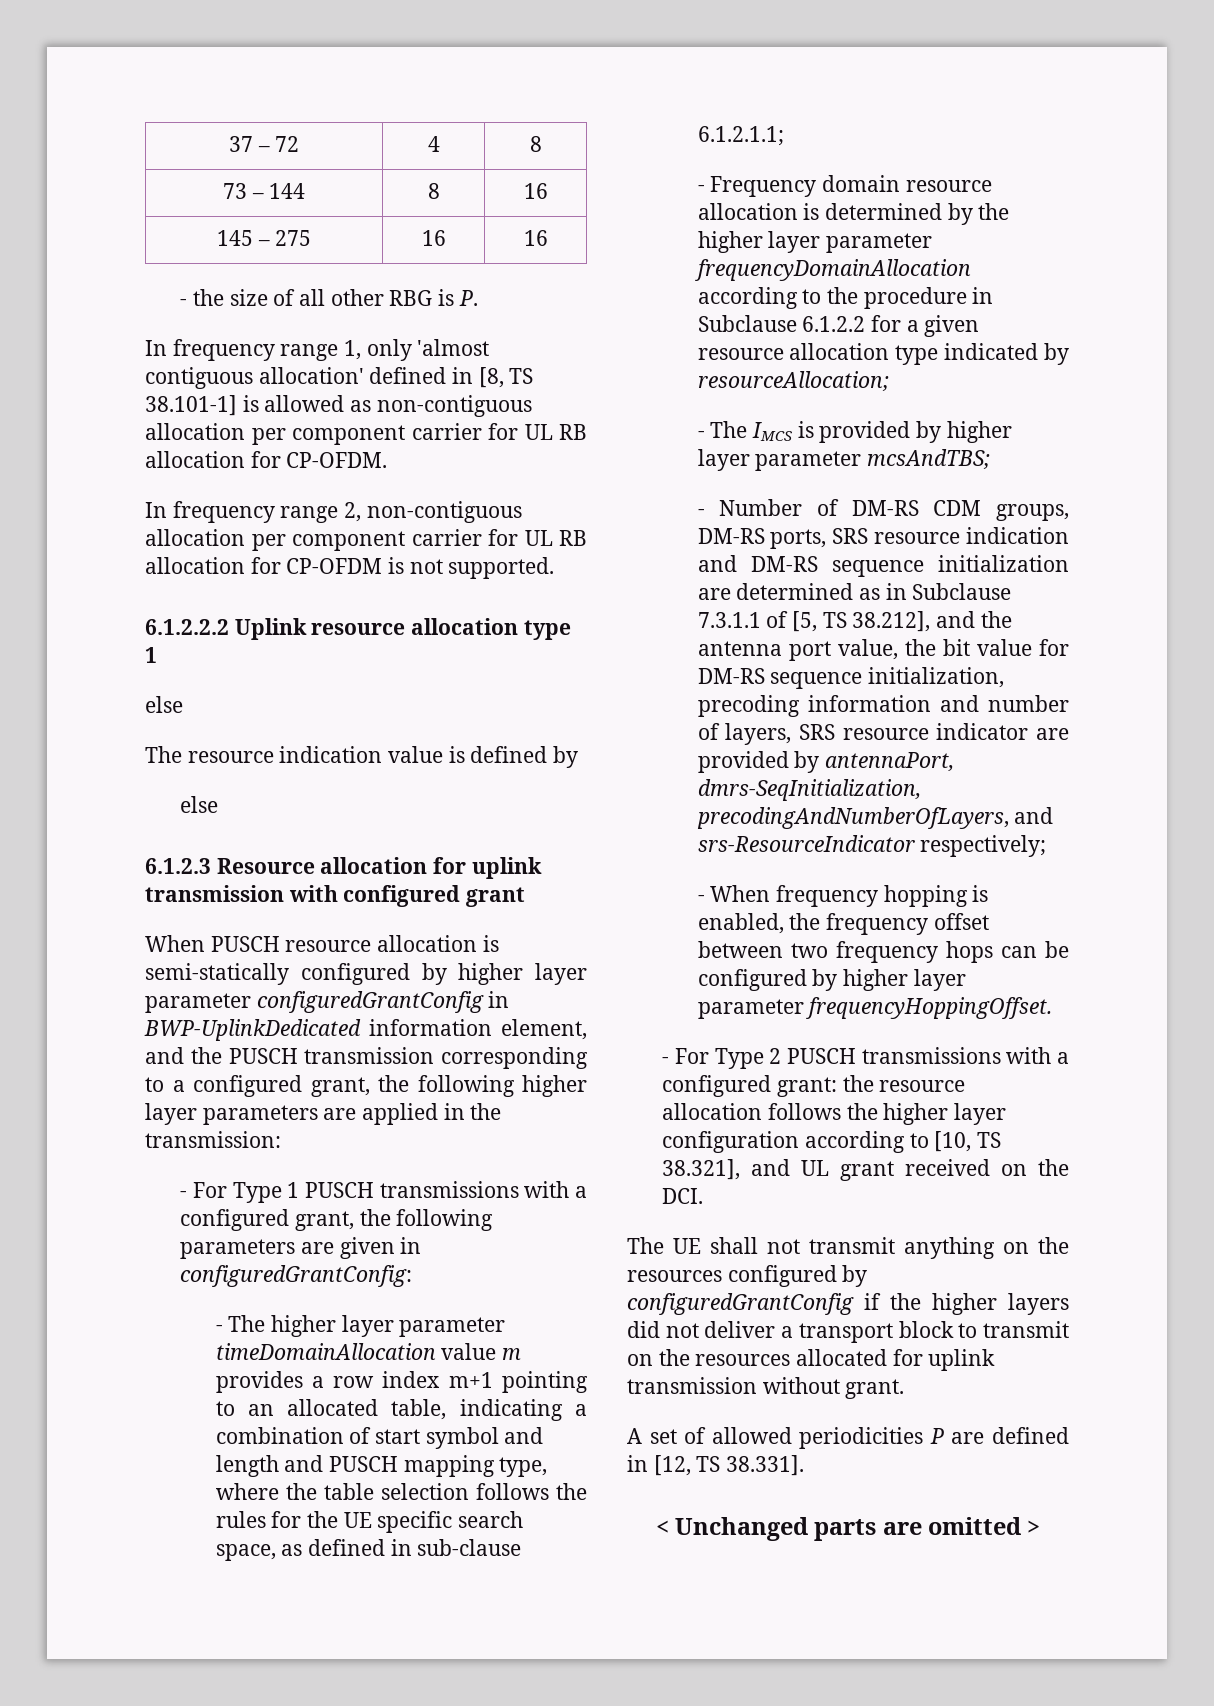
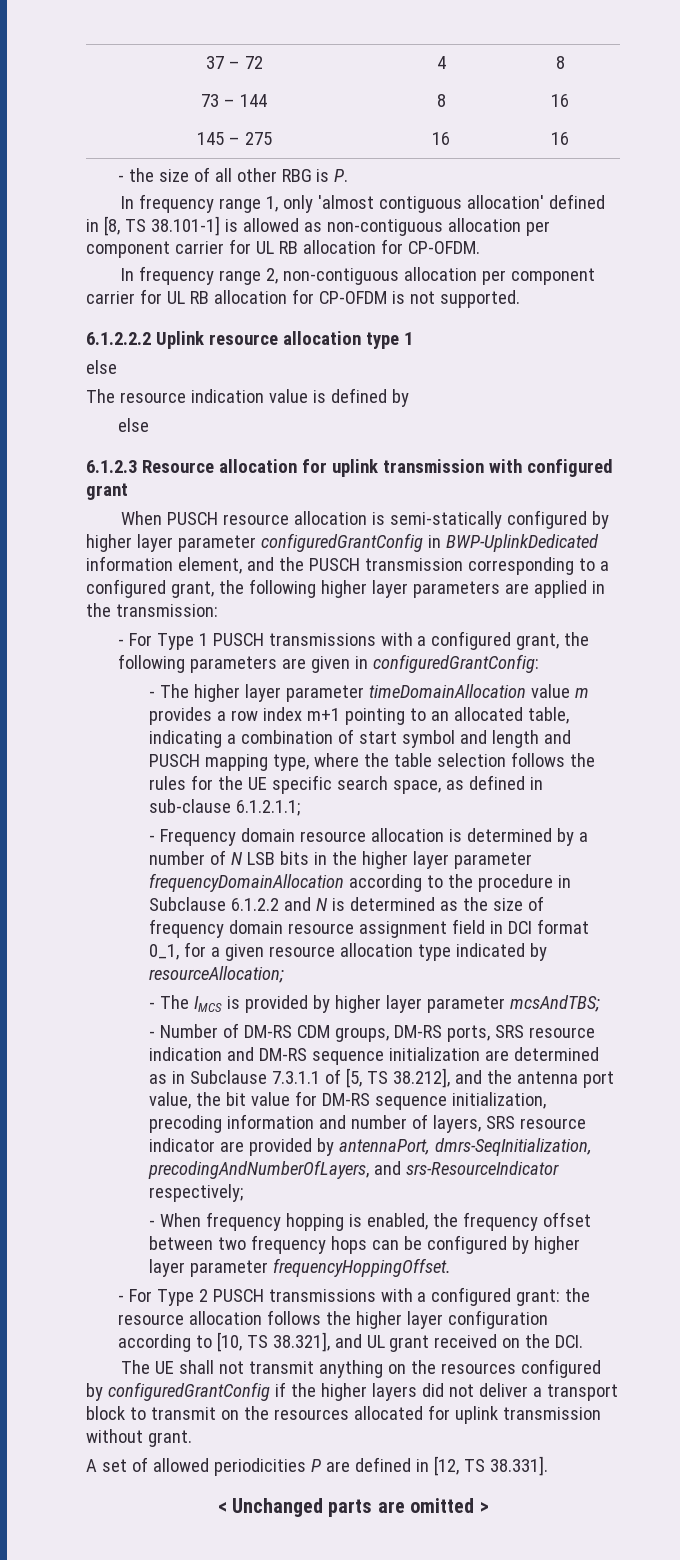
- - Frequency domain resource allocation is determined by the higher layer parameter frequencyDomainAllocation according to the procedure in Subclause 6.1.2.2 for a given resource allocation type indicated by resourceAllocation;
+ - Frequency domain resource allocation is determined by a number of N LSB bits in the higher layer parameter frequencyDomainAllocation according to the procedure in Subclause 6.1.2.2 and N is determined as the size of frequency domain resource assignment field in DCI format 0_1, for a given resource allocation type indicated by resourceAllocation;

